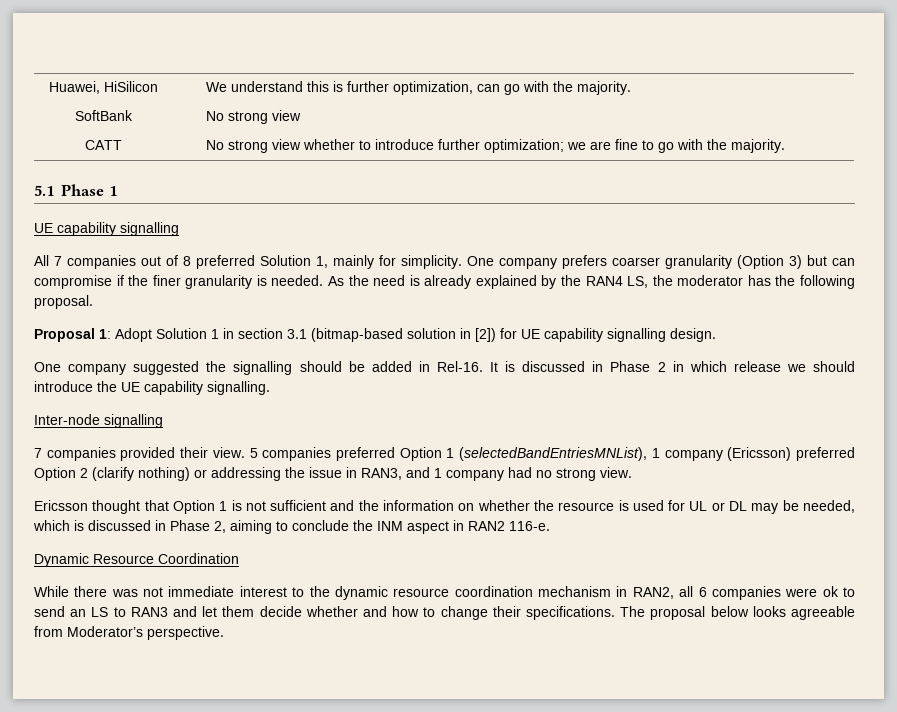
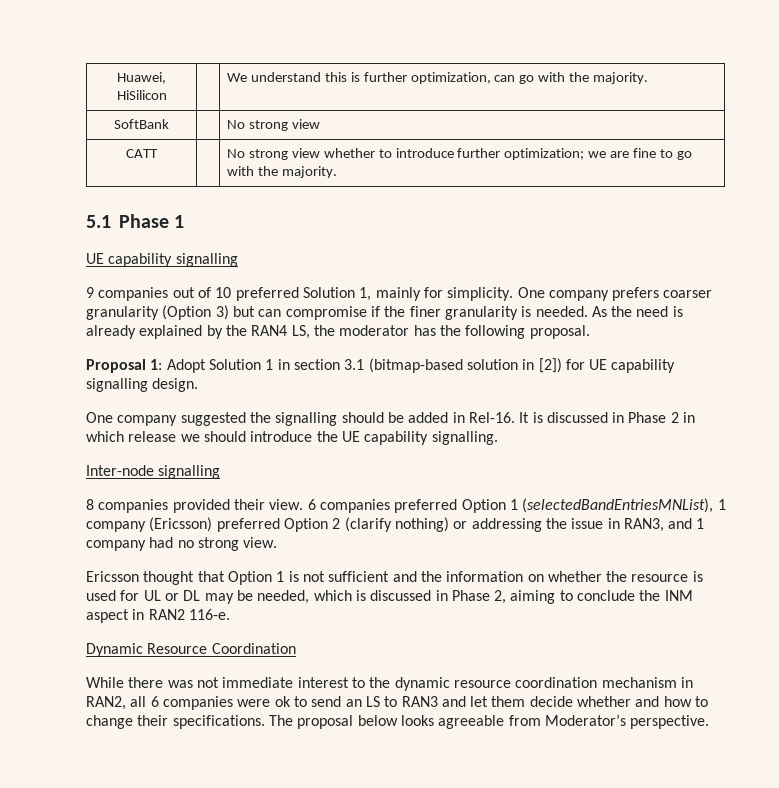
- All 7 companies out of 8 preferred Solution 1, mainly for simplicity.
+ 9 companies out of 10 preferred Solution 1, mainly for simplicity.
- 7 companies provided their view.
+ 8 companies provided their view.
- 5 companies preferred Option 1 (selectedBandEntriesMNList), 1 company (Ericsson) preferred Option 2 (clarify nothing) or addressing the issue in RAN3, and 1 company had no strong view.
+ 6 companies preferred Option 1 (selectedBandEntriesMNList), 1 company (Ericsson) preferred Option 2 (clarify nothing) or addressing the issue in RAN3, and 1 company had no strong view.

